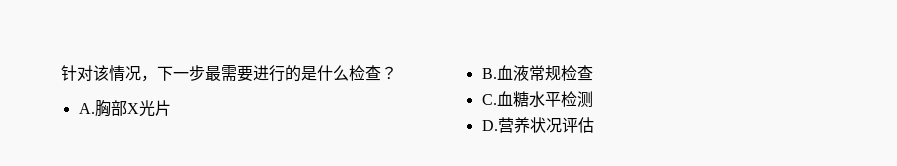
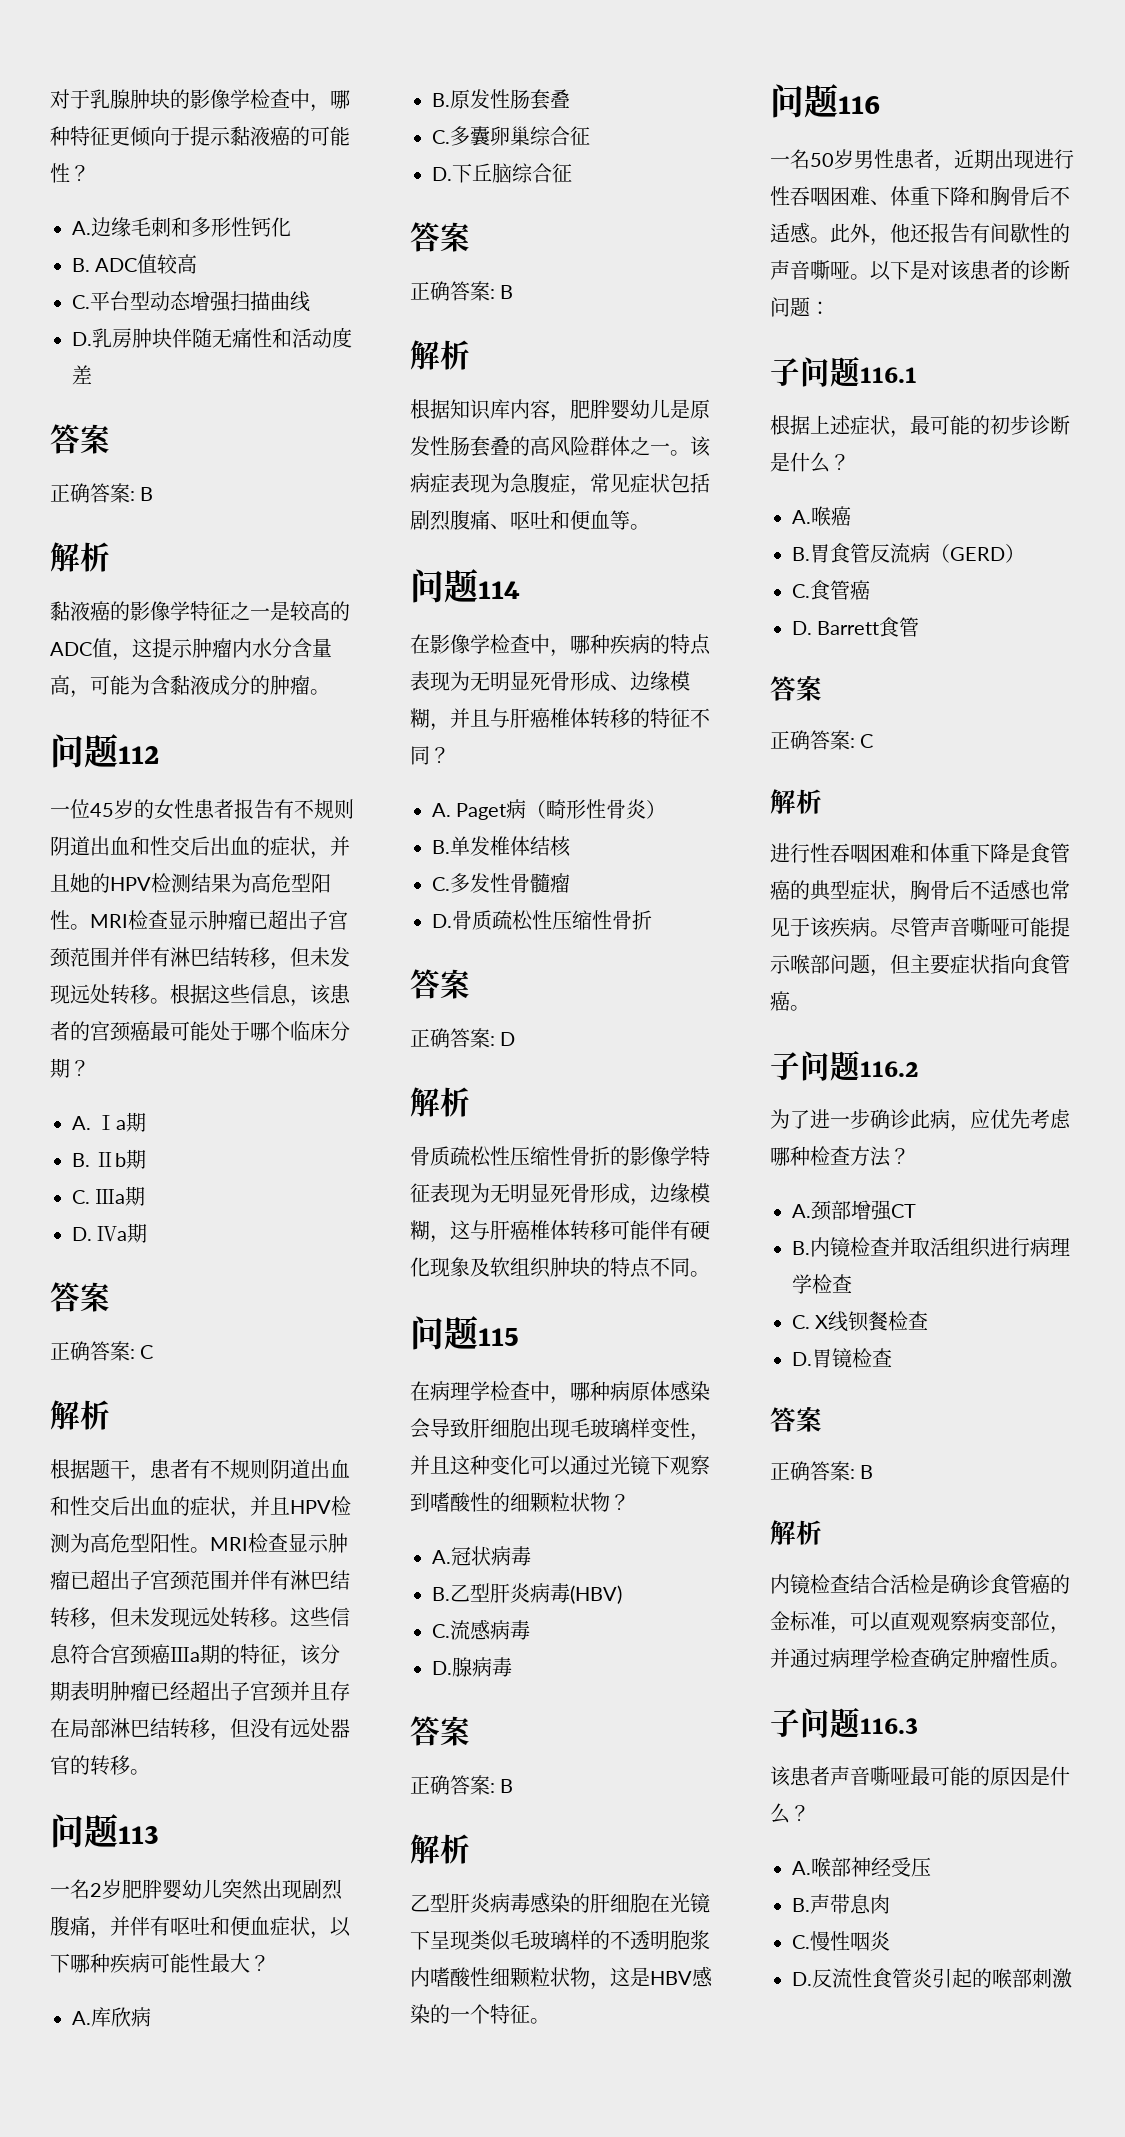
- 针对该情况，下一步最需要进行的是什么检查？
- A.胸部X光片
- B.血液常规检查
- C.血糖水平检测
- D.营养状况评估
+ 对于乳腺肿块的影像学检查中，哪种特征更倾向于提示黏液癌的可能性？
+ A.边缘毛刺和多形性钙化
+ B. ADC值较高
+ C.平台型动态增强扫描曲线
+ D.乳房肿块伴随无痛性和活动度差
+ 答案
+ 正确答案: B
+ 解析
+ 黏液癌的影像学特征之一是较高的ADC值，这提示肿瘤内水分含量高，可能为含黏液成分的肿瘤。
+ 问题112
+ 一位45岁的女性患者报告有不规则阴道出血和性交后出血的症状，并且她的HPV检测结果为高危型阳性。MRI检查显示肿瘤已超出子宫颈范围并伴有淋巴结转移，但未发现远处转移。根据这些信息，该患者的宫颈癌最可能处于哪个临床分期？
+ A. Ⅰa期
+ B. Ⅱb期
+ C. Ⅲa期
+ D. Ⅳa期
+ 答案
+ 正确答案: C
+ 解析
+ 根据题干，患者有不规则阴道出血和性交后出血的症状，并且HPV检测为高危型阳性。MRI检查显示肿瘤已超出子宫颈范围并伴有淋巴结转移，但未发现远处转移。这些信息符合宫颈癌Ⅲa期的特征，该分期表明肿瘤已经超出子宫颈并且存在局部淋巴结转移，但没有远处器官的转移。
+ 问题113
+ 一名2岁肥胖婴幼儿突然出现剧烈腹痛，并伴有呕吐和便血症状，以下哪种疾病可能性最大？
+ A.库欣病
+ B.原发性肠套叠
+ C.多囊卵巢综合征
+ D.下丘脑综合征
+ 答案
+ 正确答案: B
+ 解析
+ 根据知识库内容，肥胖婴幼儿是原发性肠套叠的高风险群体之一。该病症表现为急腹症，常见症状包括剧烈腹痛、呕吐和便血等。
+ 问题114
+ 在影像学检查中，哪种疾病的特点表现为无明显死骨形成、边缘模糊，并且与肝癌椎体转移的特征不同？
+ A. Paget病（畸形性骨炎）
+ B.单发椎体结核
+ C.多发性骨髓瘤
+ D.骨质疏松性压缩性骨折
+ 答案
+ 正确答案: D
+ 解析
+ 骨质疏松性压缩性骨折的影像学特征表现为无明显死骨形成，边缘模糊，这与肝癌椎体转移可能伴有硬化现象及软组织肿块的特点不同。
+ 问题115
+ 在病理学检查中，哪种病原体感染会导致肝细胞出现毛玻璃样变性，并且这种变化可以通过光镜下观察到嗜酸性的细颗粒状物？
+ A.冠状病毒
+ B.乙型肝炎病毒(HBV)
+ C.流感病毒
+ D.腺病毒
+ 答案
+ 正确答案: B
+ 解析
+ 乙型肝炎病毒感染的肝细胞在光镜下呈现类似毛玻璃样的不透明胞浆内嗜酸性细颗粒状物，这是HBV感染的一个特征。
+ 问题116
+ 一名50岁男性患者，近期出现进行性吞咽困难、体重下降和胸骨后不适感。此外，他还报告有间歇性的声音嘶哑。以下是对该患者的诊断问题：
+ 子问题116.1
+ 根据上述症状，最可能的初步诊断是什么？
+ A.喉癌
+ B.胃食管反流病（GERD）
+ C.食管癌
+ D. Barrett食管
+ 答案
+ 正确答案: C
+ 解析
+ 进行性吞咽困难和体重下降是食管癌的典型症状，胸骨后不适感也常见于该疾病。尽管声音嘶哑可能提示喉部问题，但主要症状指向食管癌。
+ 子问题116.2
+ 为了进一步确诊此病，应优先考虑哪种检查方法？
+ A.颈部增强CT
+ B.内镜检查并取活组织进行病理学检查
+ C. X线钡餐检查
+ D.胃镜检查
+ 答案
+ 正确答案: B
+ 解析
+ 内镜检查结合活检是确诊食管癌的金标准，可以直观观察病变部位，并通过病理学检查确定肿瘤性质。
+ 子问题116.3
+ 该患者声音嘶哑最可能的原因是什么？
+ A.喉部神经受压
+ B.声带息肉
+ C.慢性咽炎
+ D.反流性食管炎引起的喉部刺激

